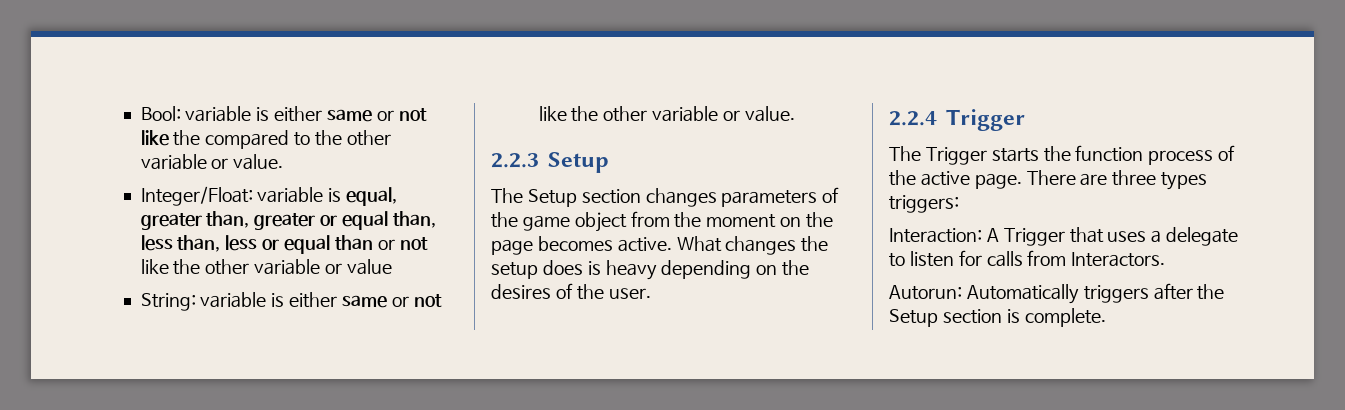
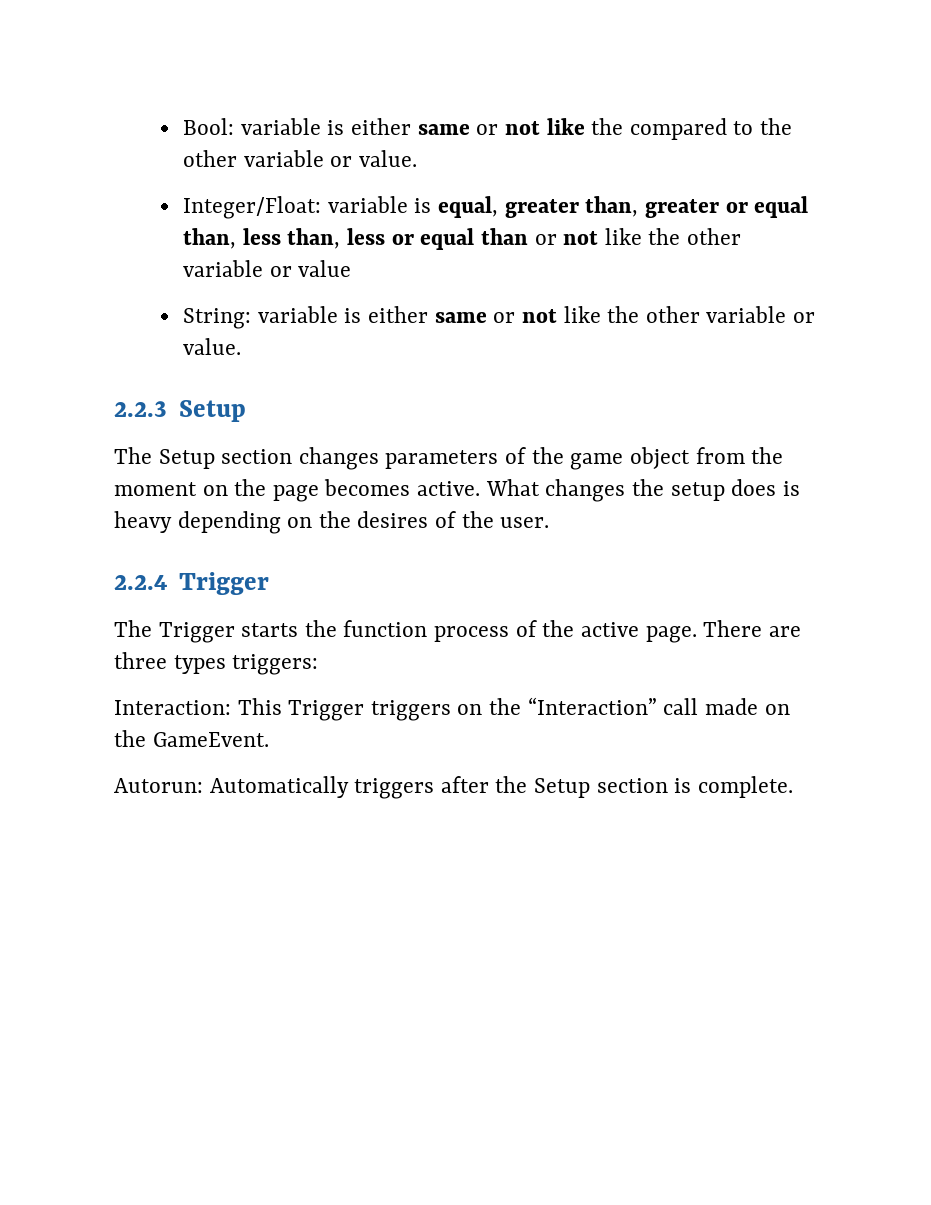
- Interaction: A Trigger that uses a delegate to listen for calls from Interactors.
+ Interaction: This Trigger triggers on the “Interaction” call made on the GameEvent.

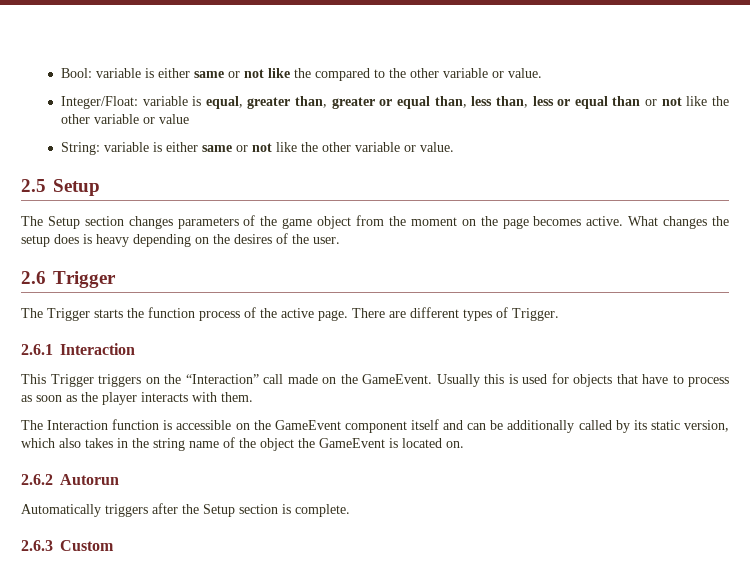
- 2.2.3 Setup
+ 2.5 Setup
- 2.2.4 Trigger
+ 2.6 Trigger
- There are three types triggers:
- Interaction: This Trigger triggers on the “Interaction” call made on the GameEvent.
- Autorun: Automatically triggers after the Setup section is complete.
+ There are different types of Trigger.
+ 2.6.1 Interaction
+ This Trigger triggers on the “Interaction” call made on the GameEvent. Usually this is used for objects that have to process as soon as the player interacts with them.
+ The Interaction function is accessible on the GameEvent component itself and can be additionally called by its static version, which also takes in the string name of the object the GameEvent is located on.
+ 2.6.2 Autorun
+ Automatically triggers after the Setup section is complete.
+ 2.6.3 Custom

